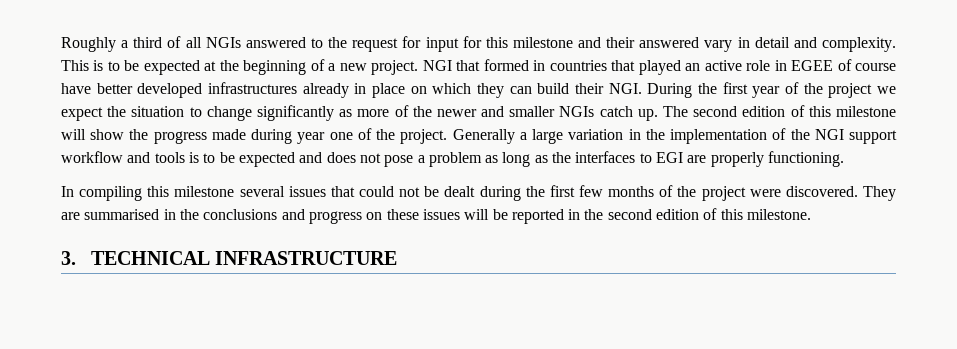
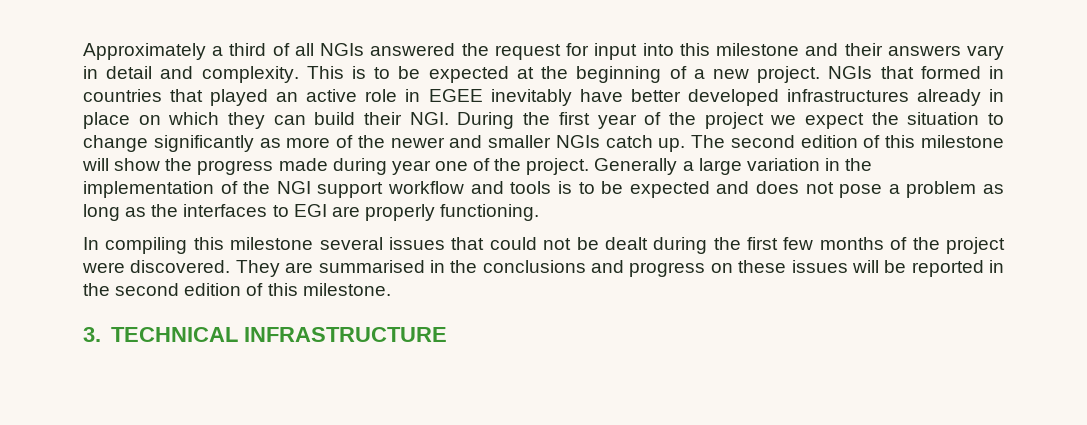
- Roughly a third of all NGIs answered to the request for input for this milestone and their answered vary in detail and complexity.
+ Approximately a third of all NGIs answered the request for input into this milestone and their answers vary in detail and complexity.
- NGI that formed in countries that played an active role in EGEE of course have better developed infrastructures already in place on which they can build their NGI. During the first year of the project we expect the situation to change significantly as more of the newer and smaller NGIs catch up.
+ NGIs that formed in countries that played an active role in EGEE inevitably have better developed infrastructures already in place on which they can build their NGI. During the first year of the project we expect the situation to change significantly as more of the newer and smaller NGIs catch up.

